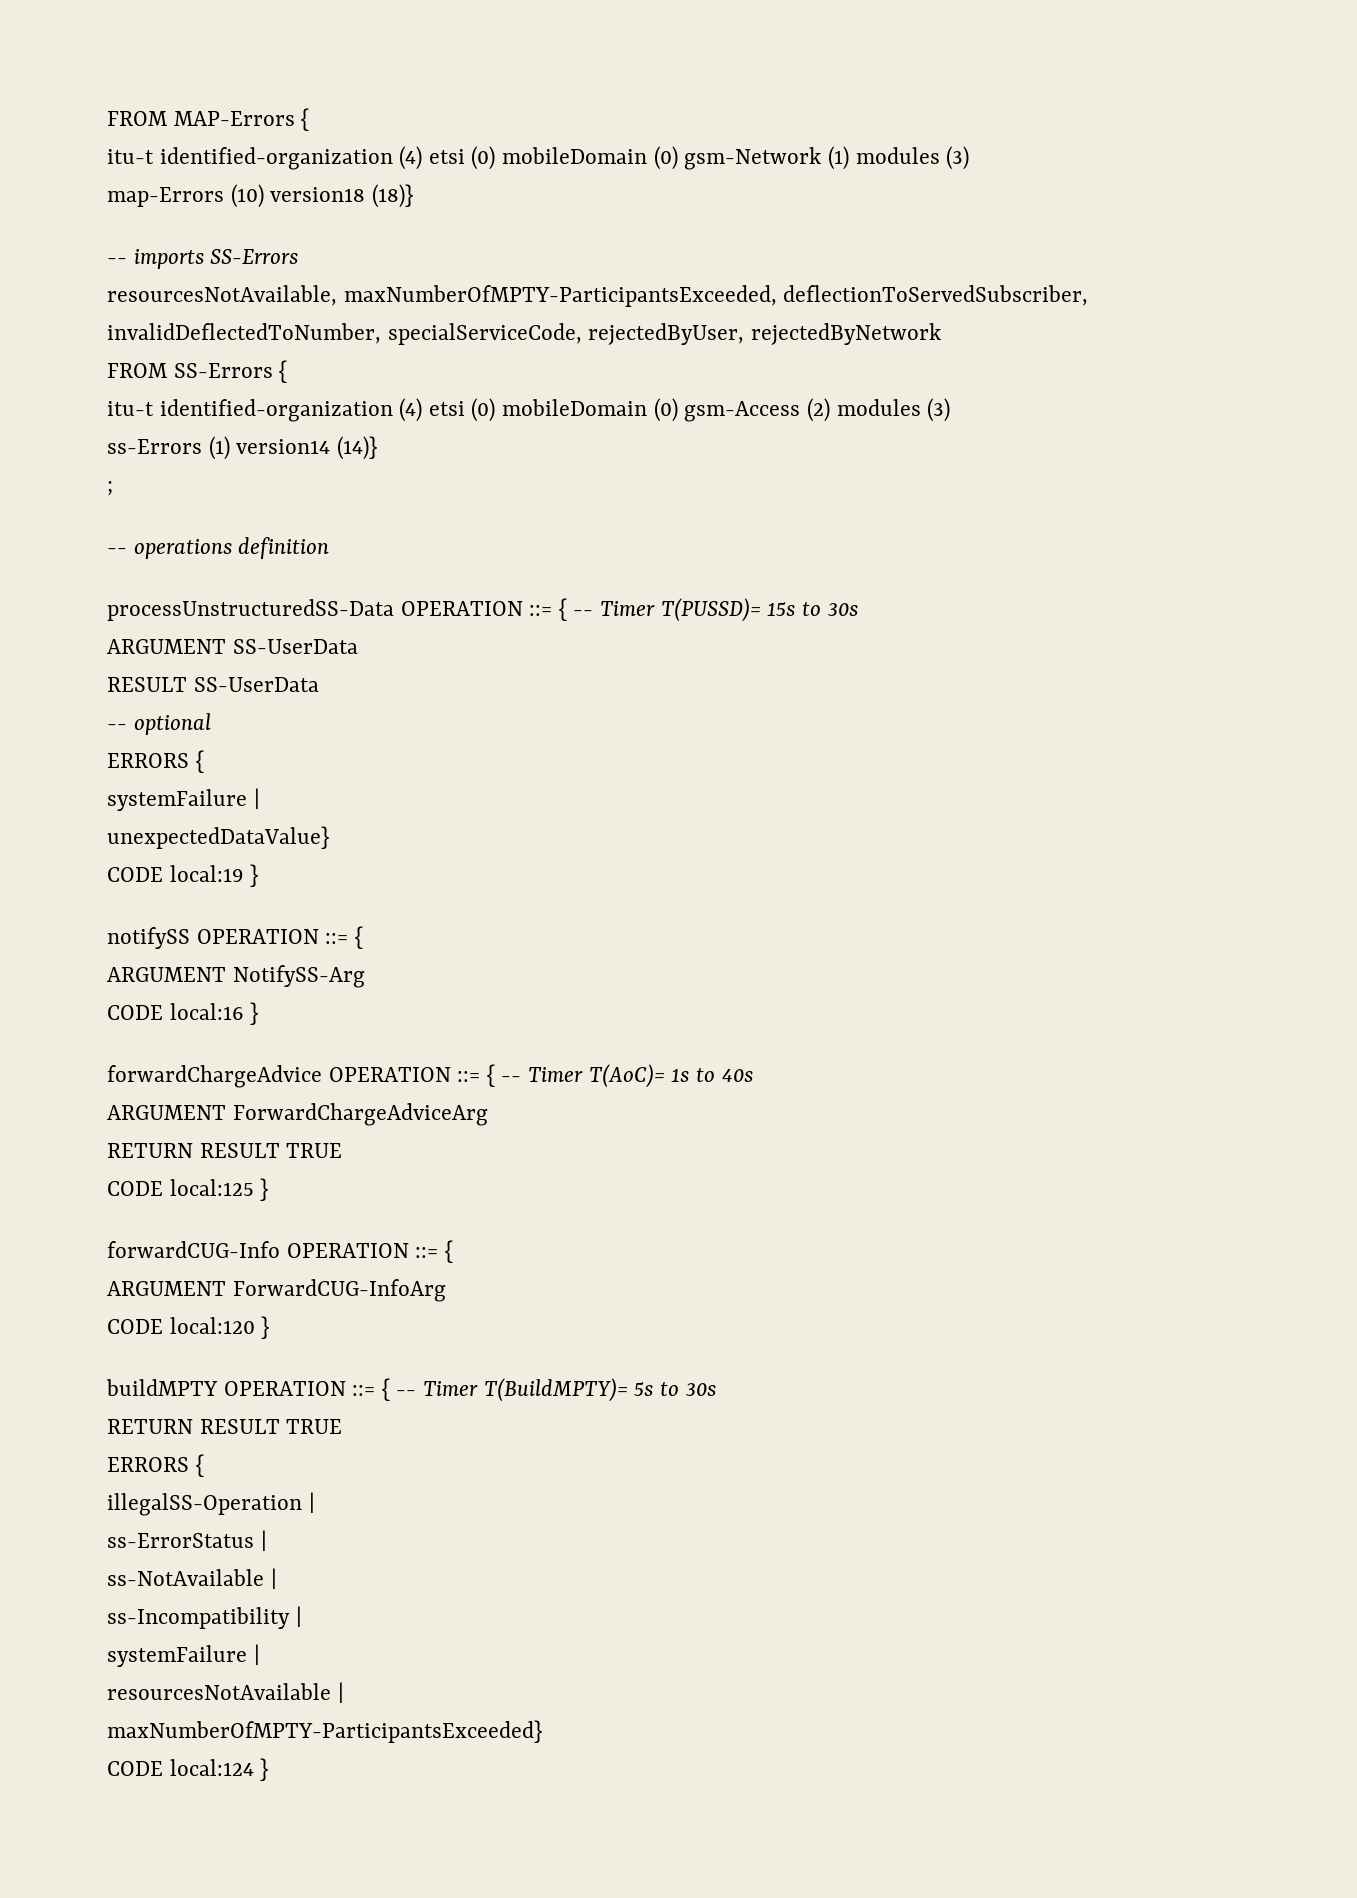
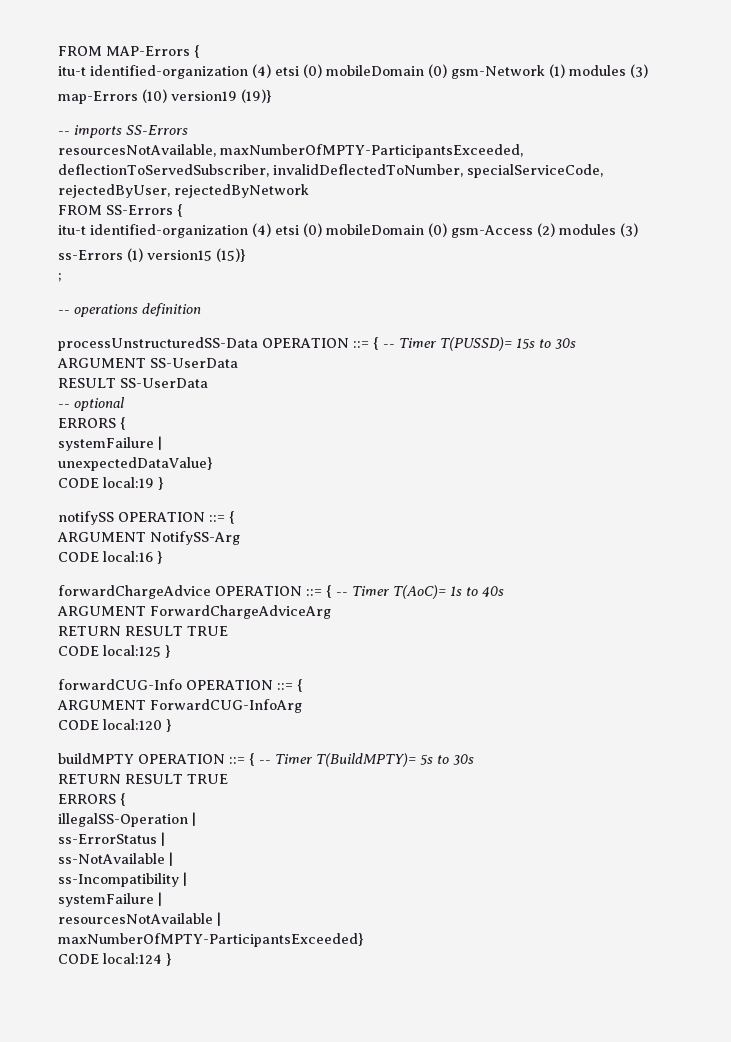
- map-Errors (10) version18 (18)}
+ map-Errors (10) version19 (19)}
- ss-Errors (1) version14 (14)}
+ ss-Errors (1) version15 (15)}

